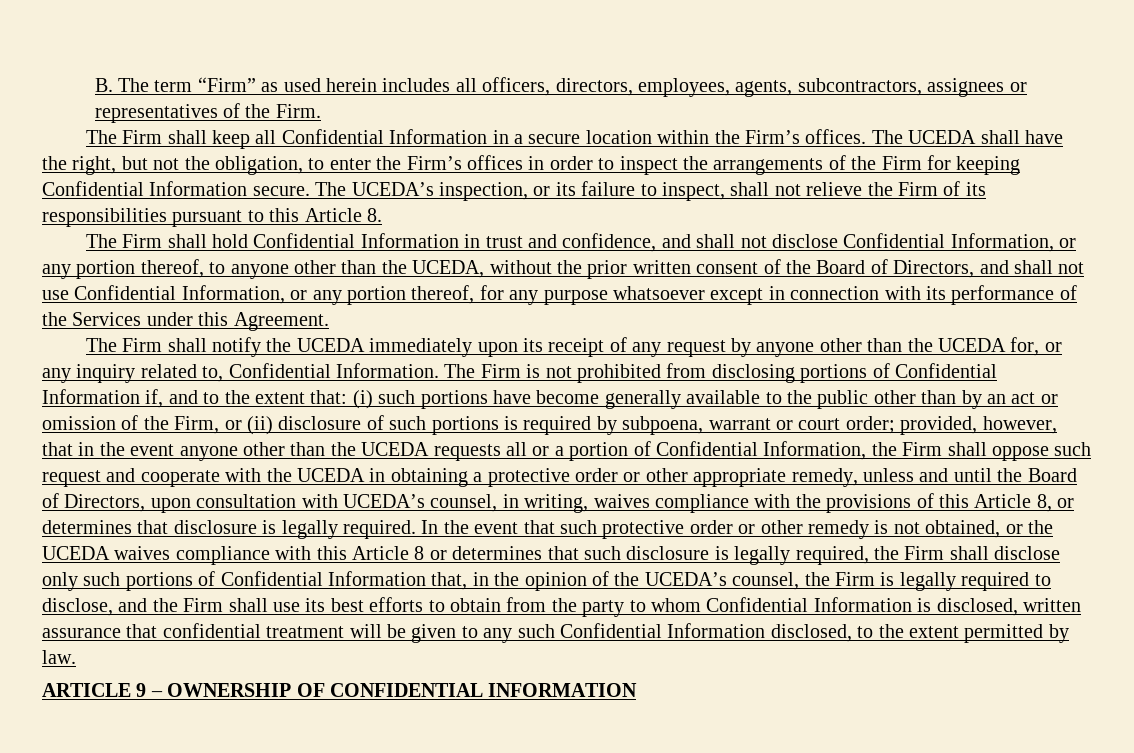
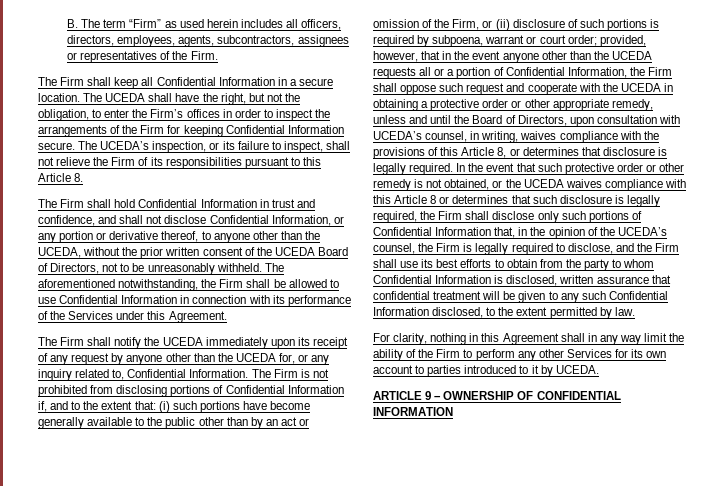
- The Firm shall keep all Confidential Information in a secure location within the Firm’s offices.
+ The Firm shall keep all Confidential Information in a secure location.
- The Firm shall hold Confidential Information in trust and confidence, and shall not disclose Confidential Information, or any portion thereof, to anyone other than the UCEDA, without the prior written consent of the Board of Directors, and shall not use Confidential Information, or any portion thereof, for any purpose whatsoever except in connection with its performance of the Services under this Agreement.
+ The Firm shall hold Confidential Information in trust and confidence, and shall not disclose Confidential Information, or any portion or derivative thereof, to anyone other than the UCEDA, without the prior written consent of the UCEDA Board of Directors, not to be unreasonably withheld. The aforementioned notwithstanding, the Firm shall be allowed to use Confidential Information in connection with its performance of the Services under this Agreement.
+ For clarity, nothing in this Agreement shall in any way limit the ability of the Firm to perform any other Services for its own account to parties introduced to it by UCEDA.

